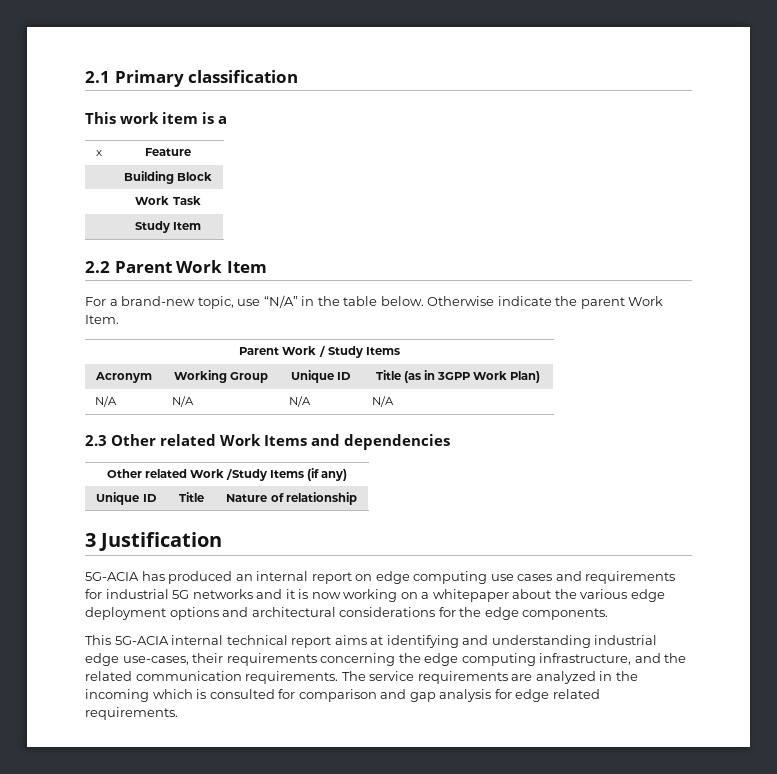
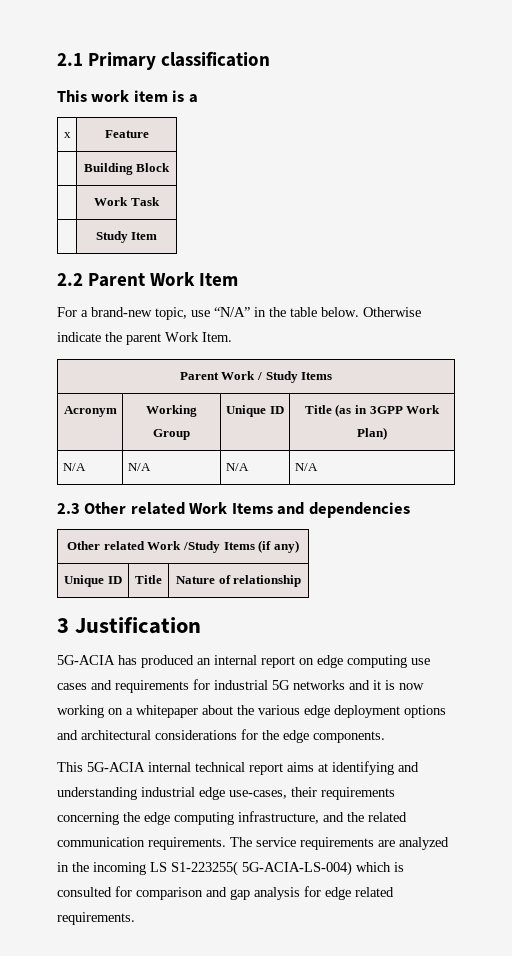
- The service requirements are analyzed in the incoming which is consulted for comparison and gap analysis for edge related requirements.
+ The service requirements are analyzed in the incoming LS S1-223255( 5G-ACIA-LS-004) which is consulted for comparison and gap analysis for edge related requirements.

